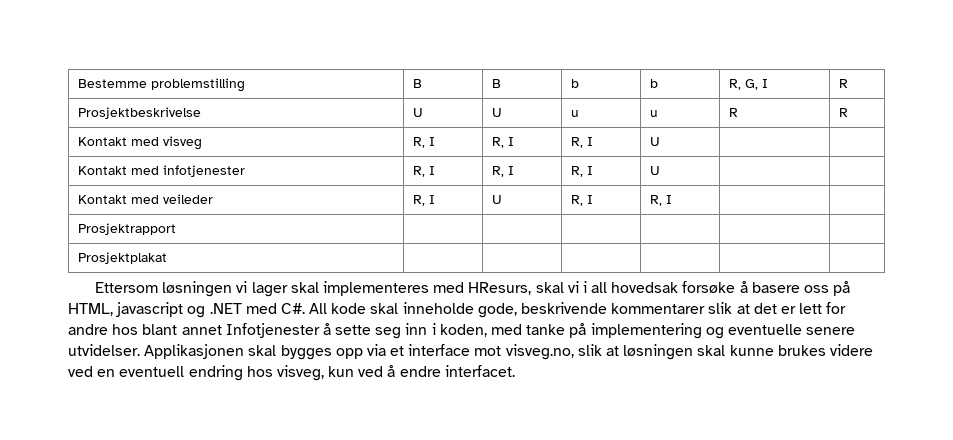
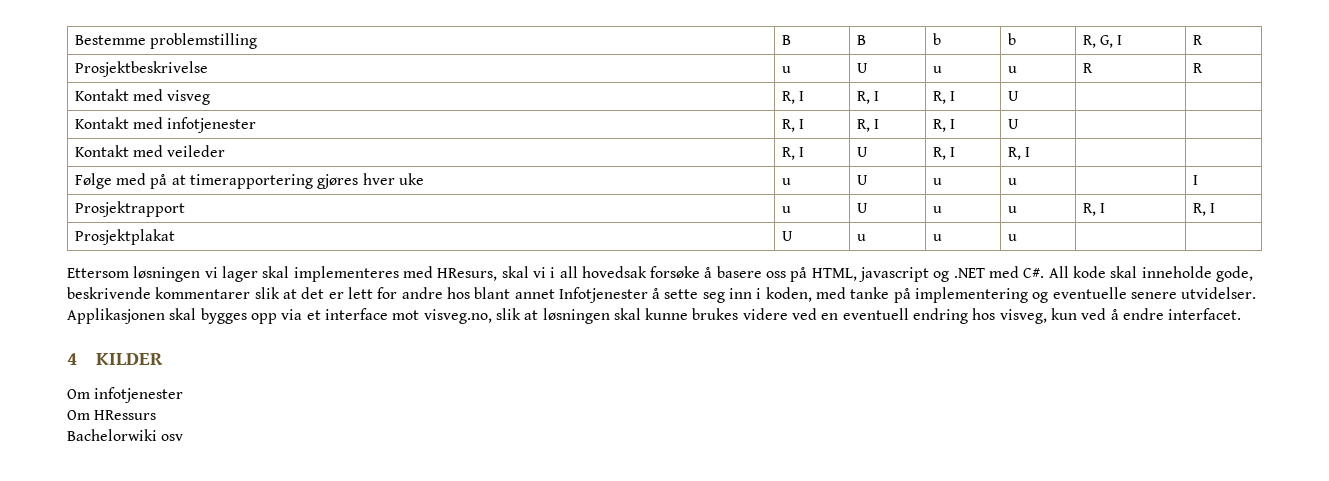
- Prosjektbeskrivelse | U | U | u | u | R | R
+ Prosjektbeskrivelse | u | U | u | u | R | R
- Prosjektrapport | | | | | |
- Prosjektplakat | | | | | |
+ Følge med på at timerapportering gjøres hver uke | u | U | u | u | | I
+ Prosjektrapport | u | U | u | u | R, I | R, I
+ Prosjektplakat | U | u | u | u | |
+ 4 KILDER
+ Om infotjenester
+ Om HRessurs
+ Bachelorwiki osv

